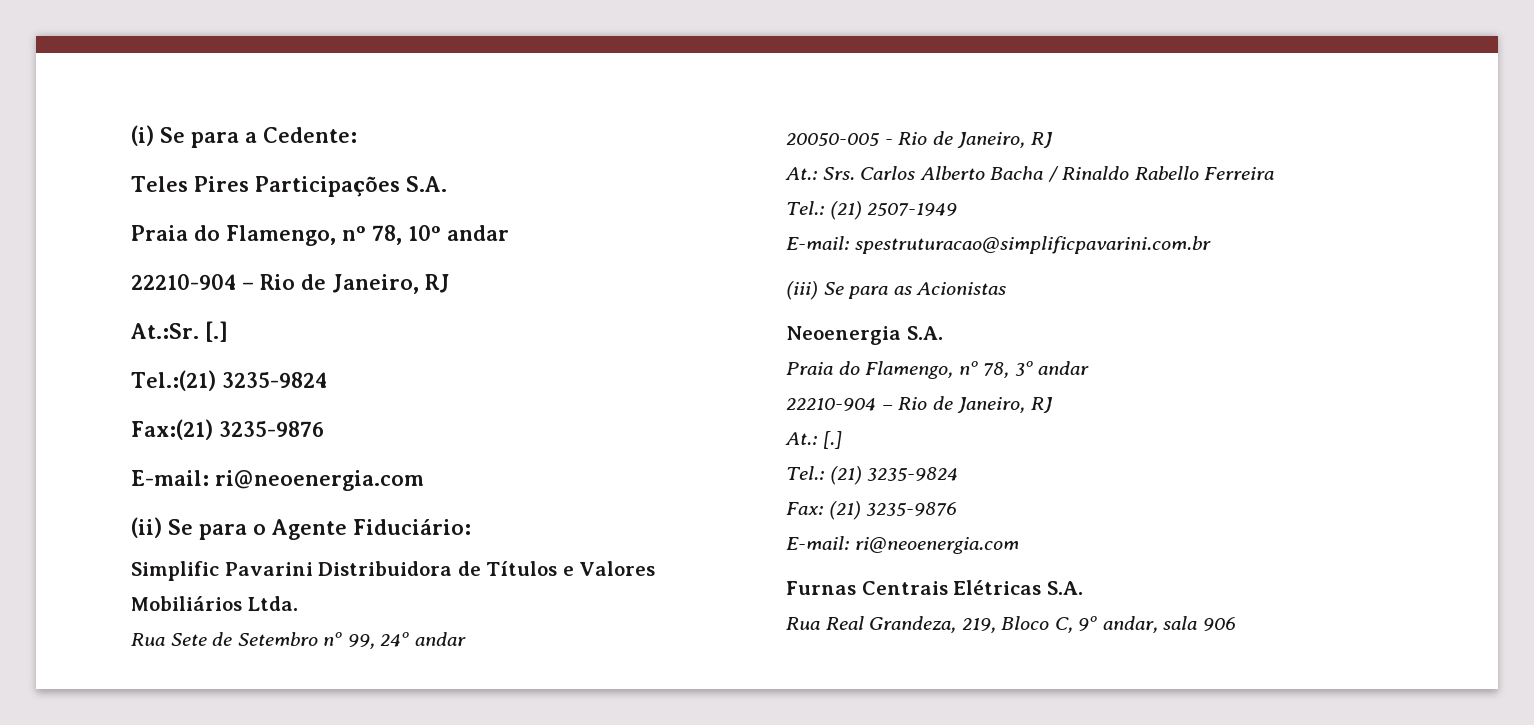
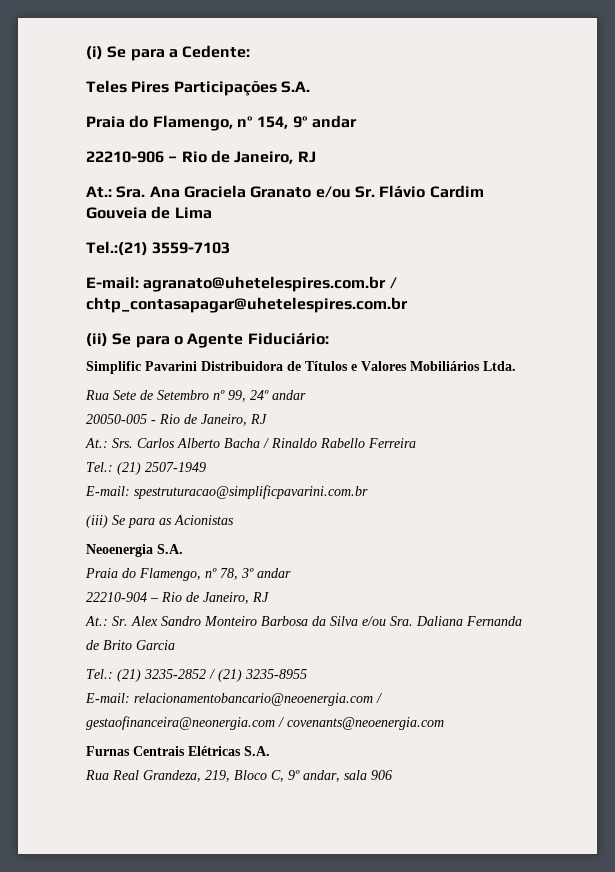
- Praia do Flamengo, nº 78, 10º andar
- 22210-904 – Rio de Janeiro, RJ
- At.:Sr. [.]
- Tel.:(21) 3235-9824
- Fax:(21) 3235-9876
- E-mail: ri@neoenergia.com
+ Praia do Flamengo, nº 154, 9º andar
+ 22210-906 – Rio de Janeiro, RJ
+ At.: Sra. Ana Graciela Granato e/ou Sr. Flávio Cardim Gouveia de Lima
+ Tel.:(21) 3559-7103
+ E-mail: agranato@uhetelespires.com.br / chtp_contasapagar@uhetelespires.com.br
- At.: [.]
- Tel.: (21) 3235-9824
- Fax: (21) 3235-9876
- E-mail: ri@neoenergia.com
+ At.: Sr. Alex Sandro Monteiro Barbosa da Silva e/ou Sra. Daliana Fernanda de Brito Garcia
+ Tel.: (21) 3235-2852 / (21) 3235-8955
+ E-mail: relacionamentobancario@neoenergia.com / gestaofinanceira@neonergia.com / covenants@neoenergia.com

